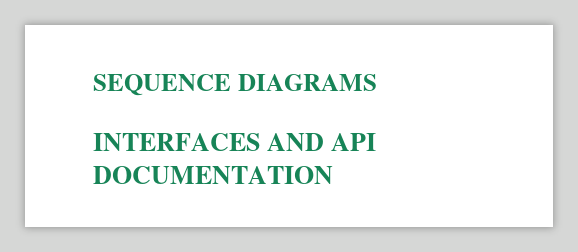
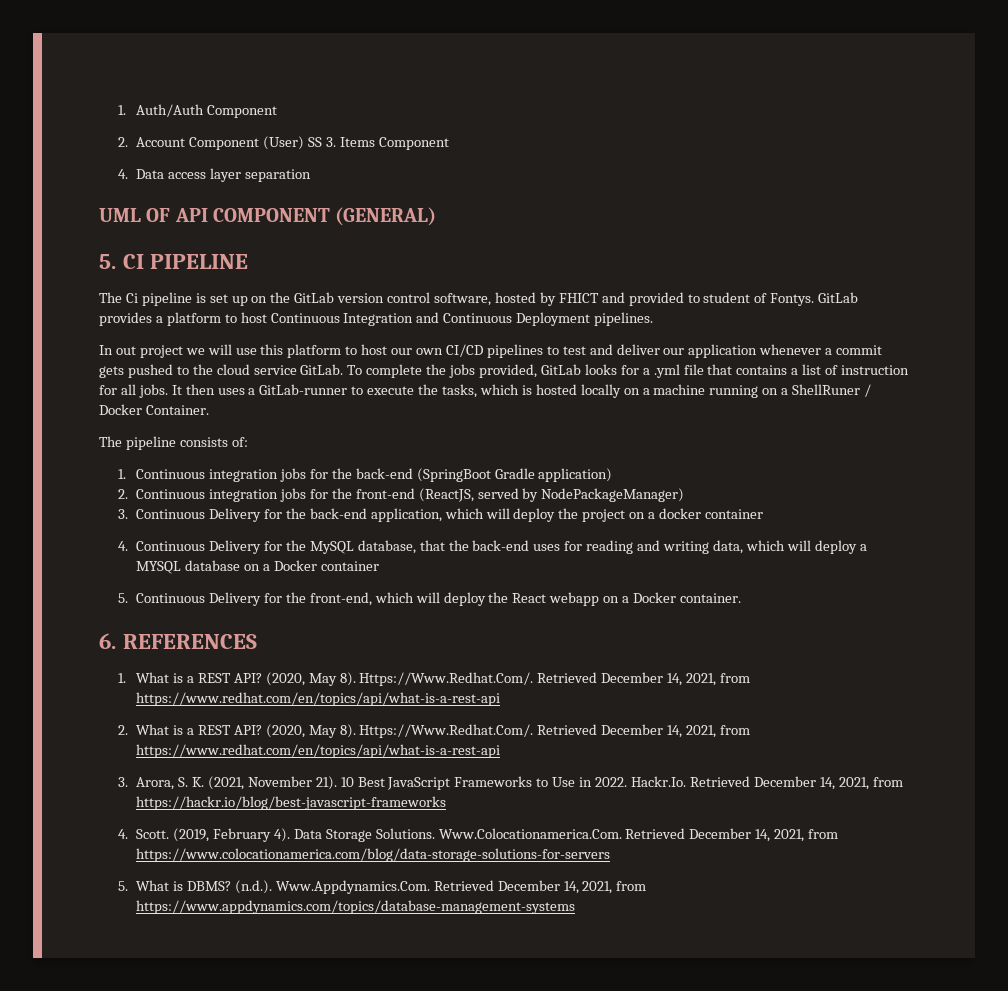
- SEQUENCE DIAGRAMS
- INTERFACES AND API DOCUMENTATION
+ 1. Auth/Auth Component
+ 2. Account Component (User) SS 3. Items Component
+ 4. Data access layer separation
+ UML OF API COMPONENT (GENERAL)
+ 5. CI PIPELINE
+ The Ci pipeline is set up on the GitLab version control software, hosted by FHICT and provided to student of Fontys. GitLab provides a platform to host Continuous Integration and Continuous Deployment pipelines.
+ In out project we will use this platform to host our own CI/CD pipelines to test and deliver our application whenever a commit gets pushed to the cloud service GitLab. To complete the jobs provided, GitLab looks for a .yml file that contains a list of instruction for all jobs. It then uses a GitLab-runner to execute the tasks, which is hosted locally on a machine running on a ShellRuner / Docker Container.
+ The pipeline consists of:
+ 1. Continuous integration jobs for the back-end (SpringBoot Gradle application)
+ 2. Continuous integration jobs for the front-end (ReactJS, served by NodePackageManager)
+ 3. Continuous Delivery for the back-end application, which will deploy the project on a docker container
+ 4. Continuous Delivery for the MySQL database, that the back-end uses for reading and writing data, which will deploy a MYSQL database on a Docker container
+ 5. Continuous Delivery for the front-end, which will deploy the React webapp on a Docker container.
+ 6. REFERENCES
+ 1. What is a REST API? (2020, May 8). Https://Www.Redhat.Com/. Retrieved December 14, 2021, from https://www.redhat.com/en/topics/api/what-is-a-rest-api
+ 2. What is a REST API? (2020, May 8). Https://Www.Redhat.Com/. Retrieved December 14, 2021, from https://www.redhat.com/en/topics/api/what-is-a-rest-api
+ 3. Arora, S. K. (2021, November 21). 10 Best JavaScript Frameworks to Use in 2022. Hackr.Io. Retrieved December 14, 2021, from https://hackr.io/blog/best-javascript-frameworks
+ 4. Scott. (2019, February 4). Data Storage Solutions. Www.Colocationamerica.Com. Retrieved December 14, 2021, from https://www.colocationamerica.com/blog/data-storage-solutions-for-servers
+ 5. What is DBMS? (n.d.). Www.Appdynamics.Com. Retrieved December 14, 2021, from https://www.appdynamics.com/topics/database-management-systems

